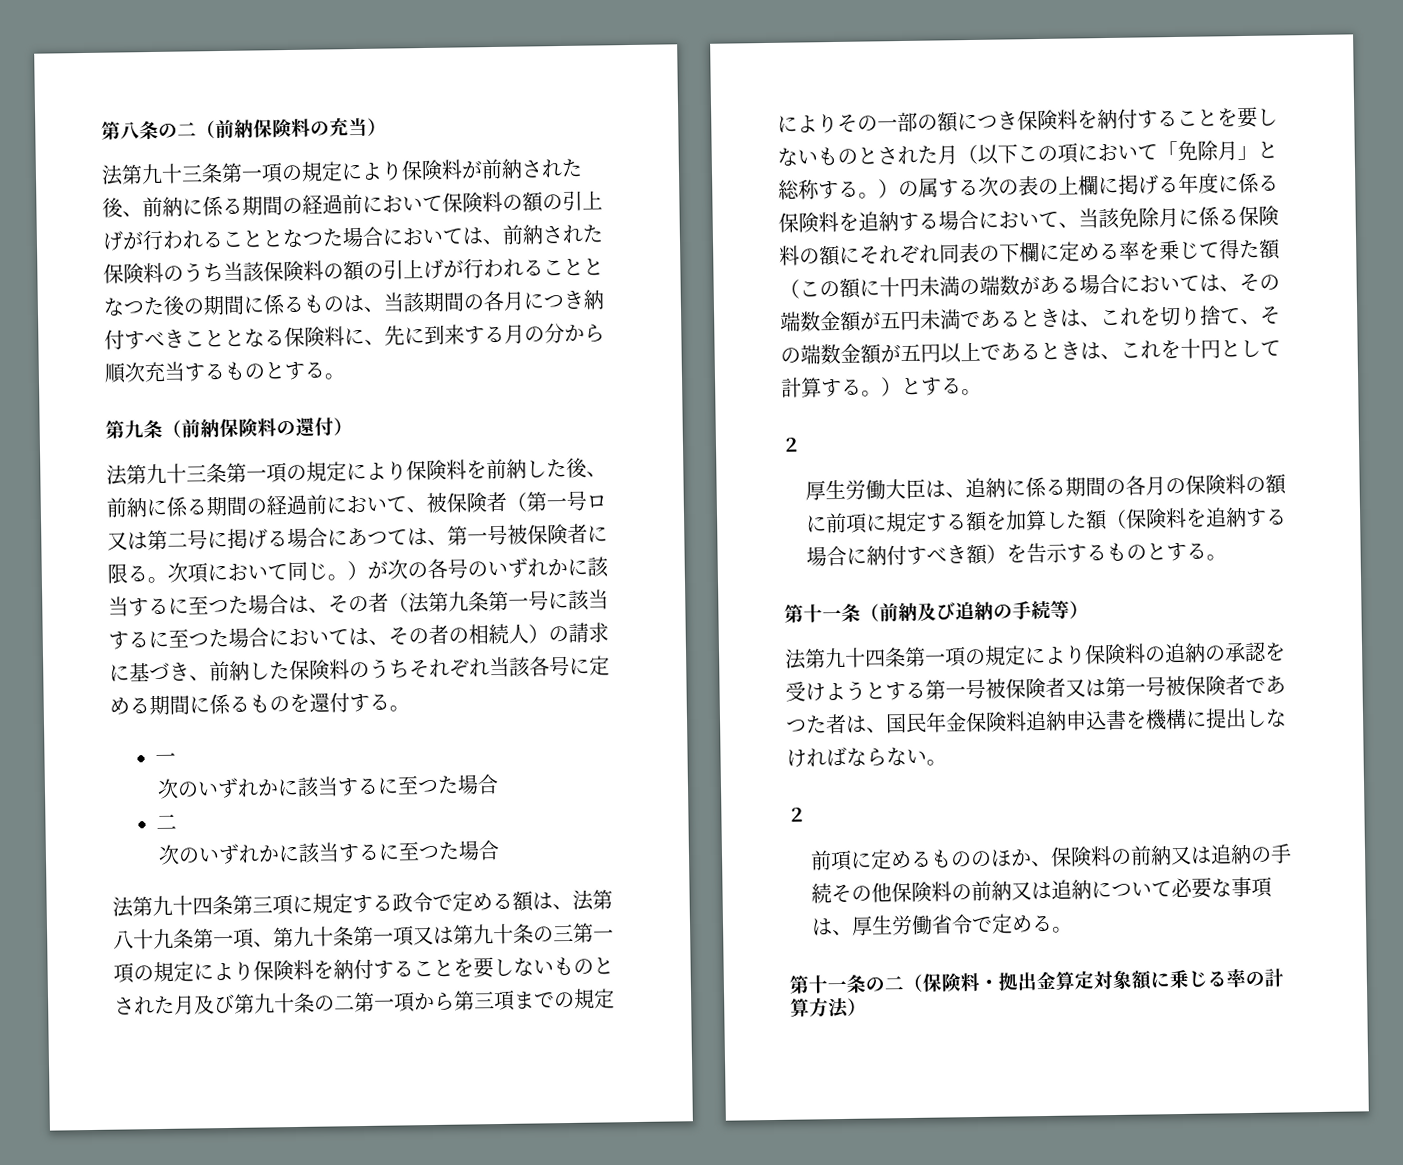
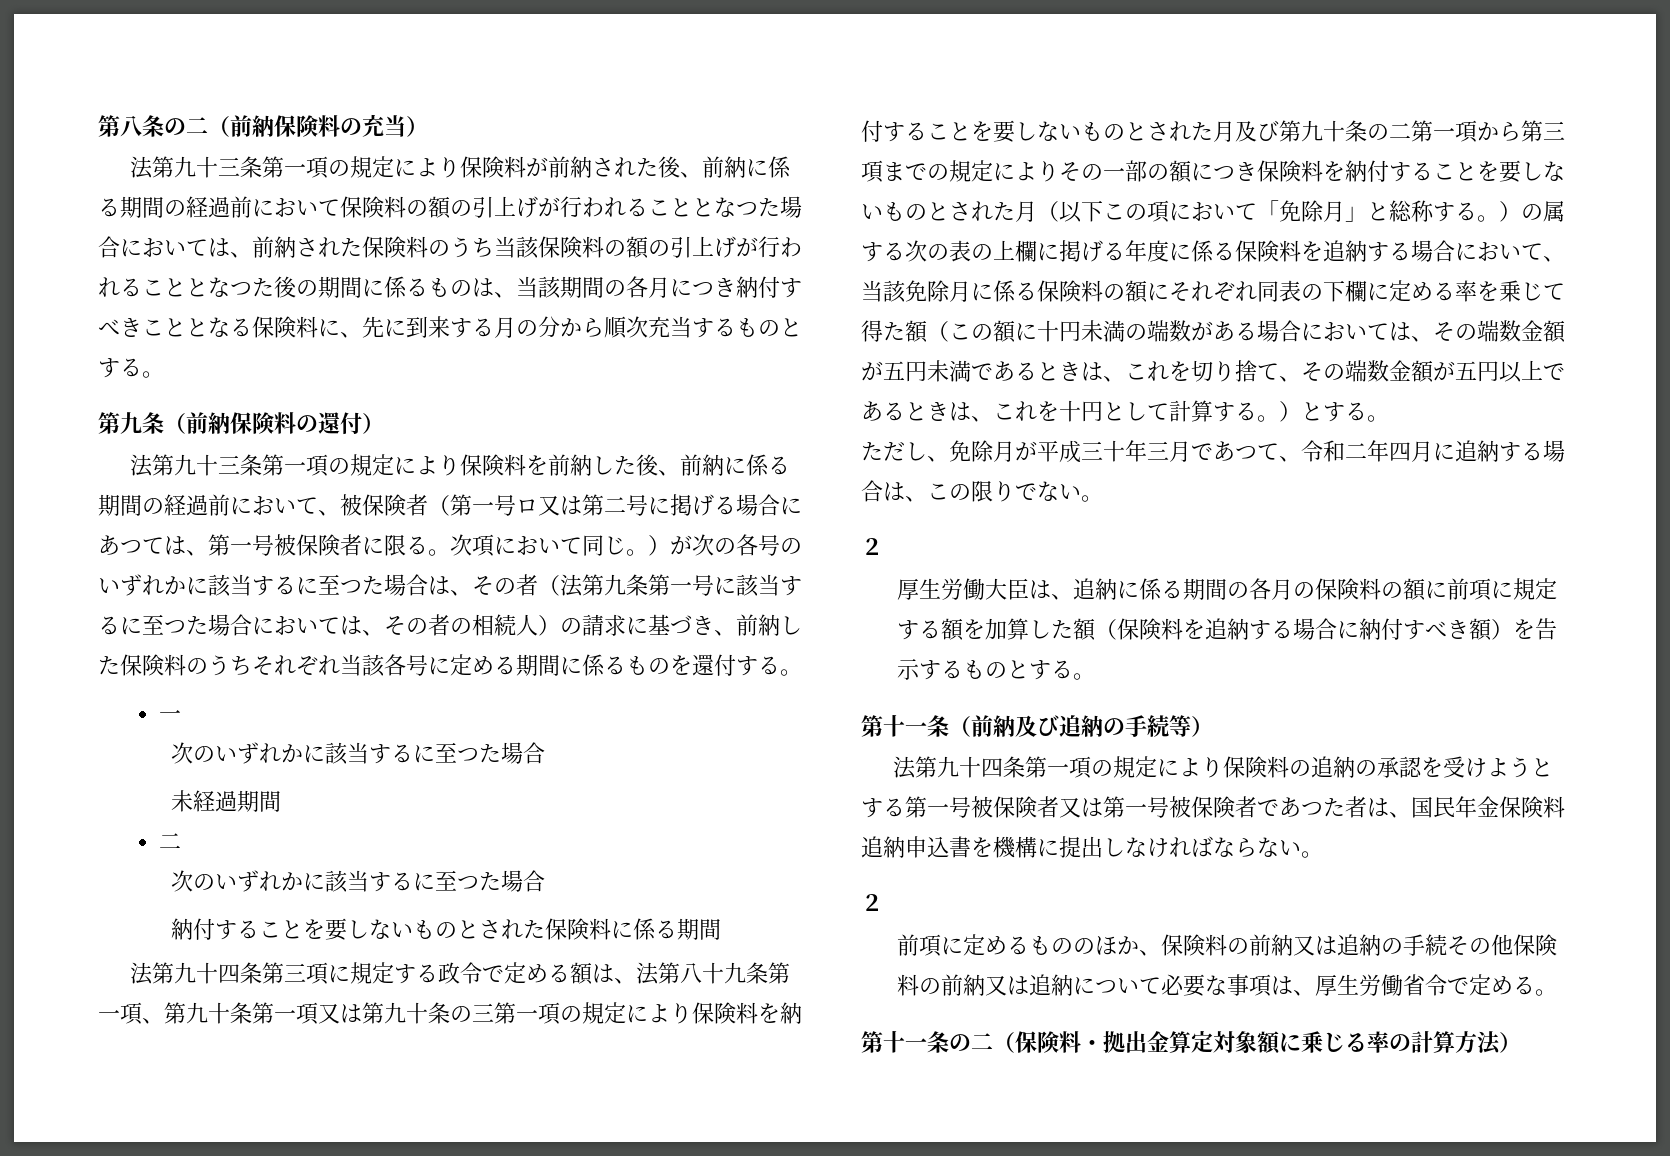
+ 未経過期間
+ 納付することを要しないものとされた保険料に係る期間
+ ただし、免除月が平成三十年三月であつて、令和二年四月に追納する場合は、この限りでない。

